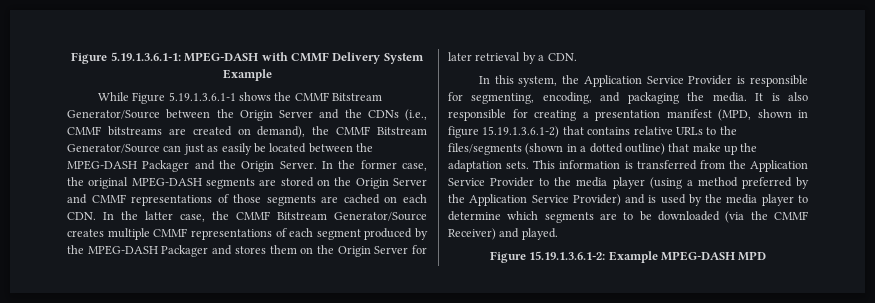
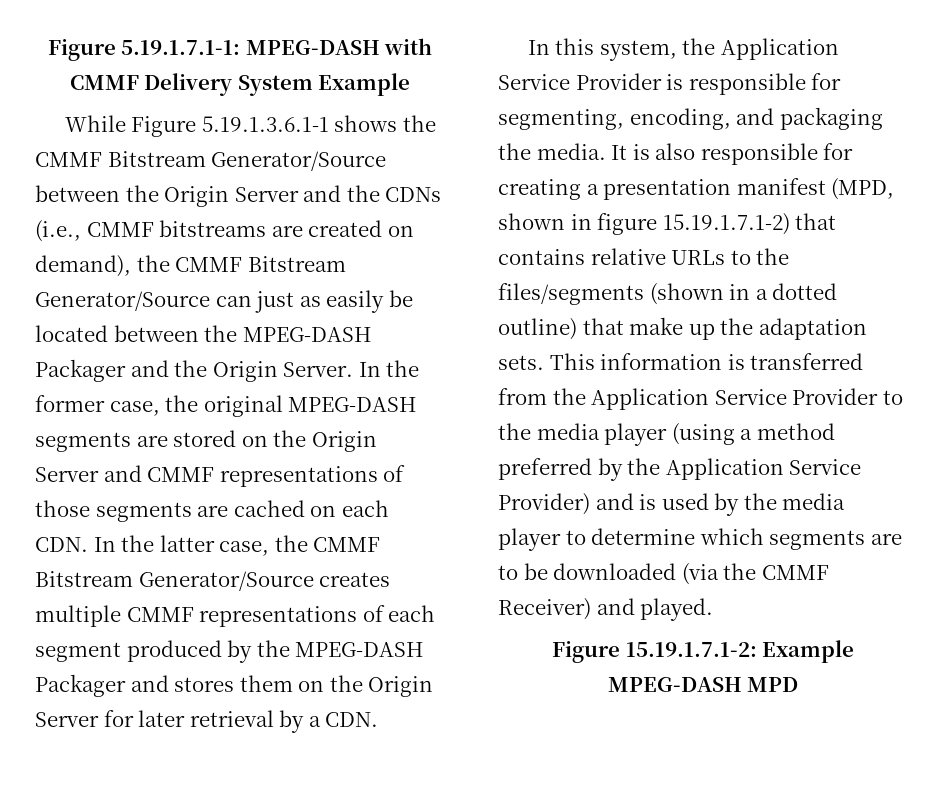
- Figure 5.19.1.3.6.1-1: MPEG-DASH with CMMF Delivery System Example
+ Figure 5.19.1.7.1-1: MPEG-DASH with CMMF Delivery System Example
- It is also responsible for creating a presentation manifest (MPD, shown in figure 15.19.1.3.6.1-2) that contains relative URLs to the files/segments (shown in a dotted outline) that make up the adaptation sets.
+ It is also responsible for creating a presentation manifest (MPD, shown in figure 15.19.1.7.1-2) that contains relative URLs to the files/segments (shown in a dotted outline) that make up the adaptation sets.
- Figure 15.19.1.3.6.1-2: Example MPEG-DASH MPD
+ Figure 15.19.1.7.1-2: Example MPEG-DASH MPD

